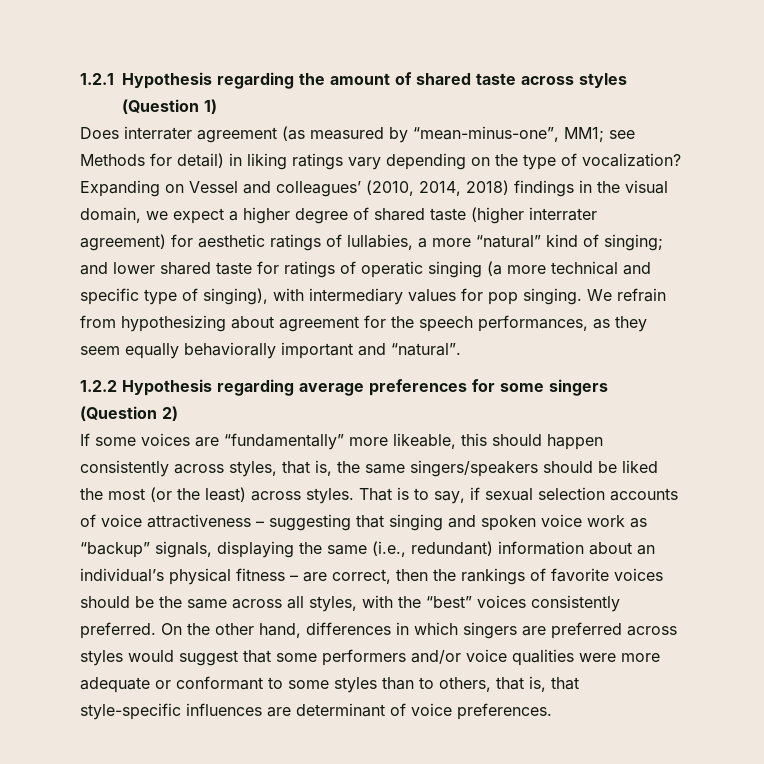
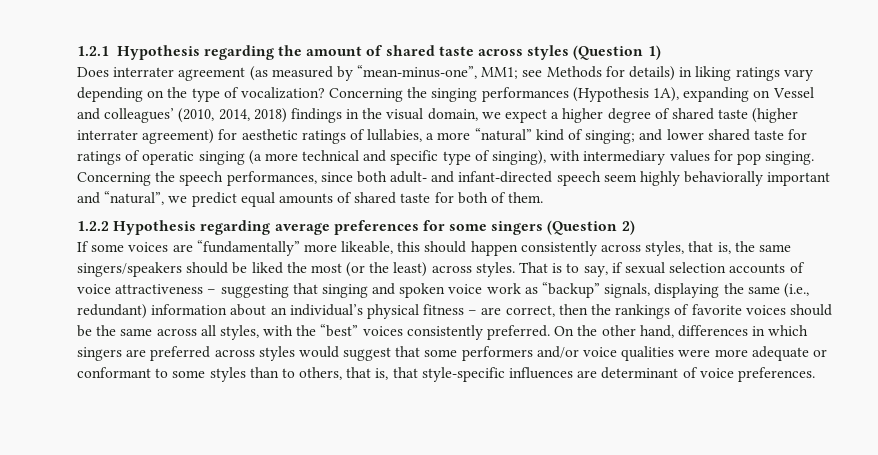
- Does interrater agreement (as measured by “mean-minus-one”, MM1; see Methods for detail) in liking ratings vary depending on the type of vocalization?
+ Does interrater agreement (as measured by “mean-minus-one”, MM1; see Methods for details) in liking ratings vary depending on the type of vocalization?
- Expanding on Vessel and colleagues’ (2010, 2014, 2018) findings in the visual domain, we expect a higher degree of shared taste (higher interrater agreement) for aesthetic ratings of lullabies, a more “natural” kind of singing; and lower shared taste for ratings of operatic singing (a more technical and specific type of singing), with intermediary values for pop singing.
+ Concerning the singing performances (Hypothesis 1A), expanding on Vessel and colleagues’ (2010, 2014, 2018) findings in the visual domain, we expect a higher degree of shared taste (higher interrater agreement) for aesthetic ratings of lullabies, a more “natural” kind of singing; and lower shared taste for ratings of operatic singing (a more technical and specific type of singing), with intermediary values for pop singing.
- We refrain from hypothesizing about agreement for the speech performances, as they seem equally behaviorally important and “natural”.
+ Concerning the speech performances, since both adult- and infant-directed speech seem highly behaviorally important and “natural”, we predict equal amounts of shared taste for both of them.

